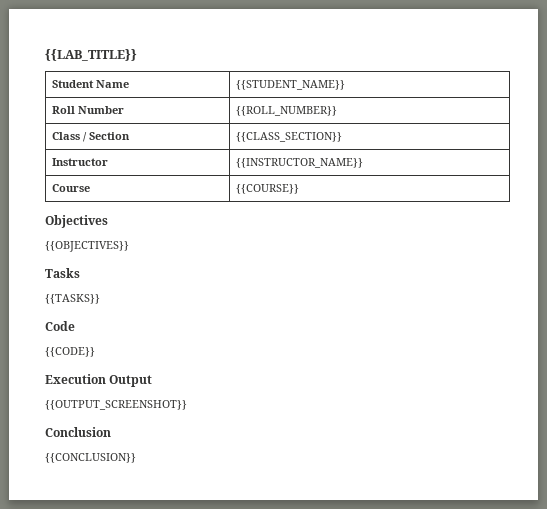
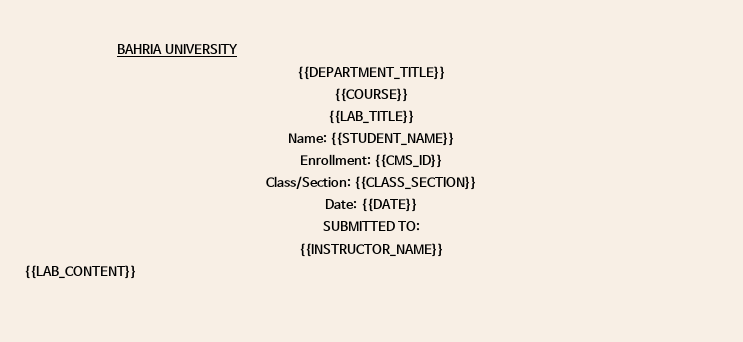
+ BAHRIA UNIVERSITY
+ {{DEPARTMENT_TITLE}}
+ {{COURSE}}
  {{LAB_TITLE}}
- Student Name | {{STUDENT_NAME}}
- Roll Number | {{ROLL_NUMBER}}
- Class / Section | {{CLASS_SECTION}}
- Instructor | {{INSTRUCTOR_NAME}}
- Course | {{COURSE}}
- Objectives
- {{OBJECTIVES}}
- Tasks
- {{TASKS}}
- Code
- {{CODE}}
- Execution Output
- {{OUTPUT_SCREENSHOT}}
- Conclusion
- {{CONCLUSION}}
+ Name: {{STUDENT_NAME}}
+ Enrollment: {{CMS_ID}}
+ Class/Section: {{CLASS_SECTION}}
+ Date: {{DATE}}
+ SUBMITTED TO:
+ {{INSTRUCTOR_NAME}}
+ {{LAB_CONTENT}}

